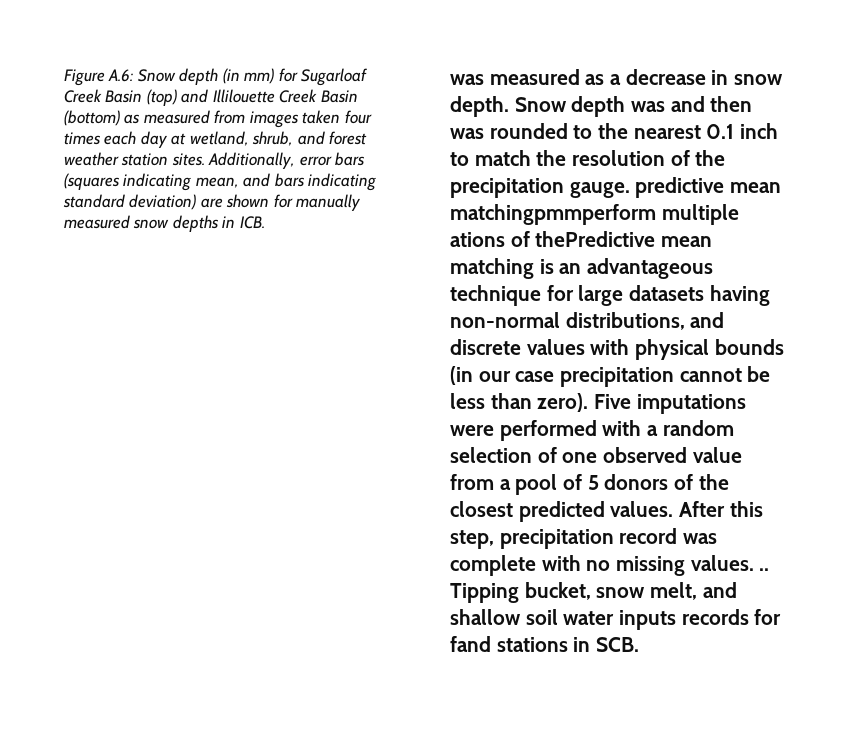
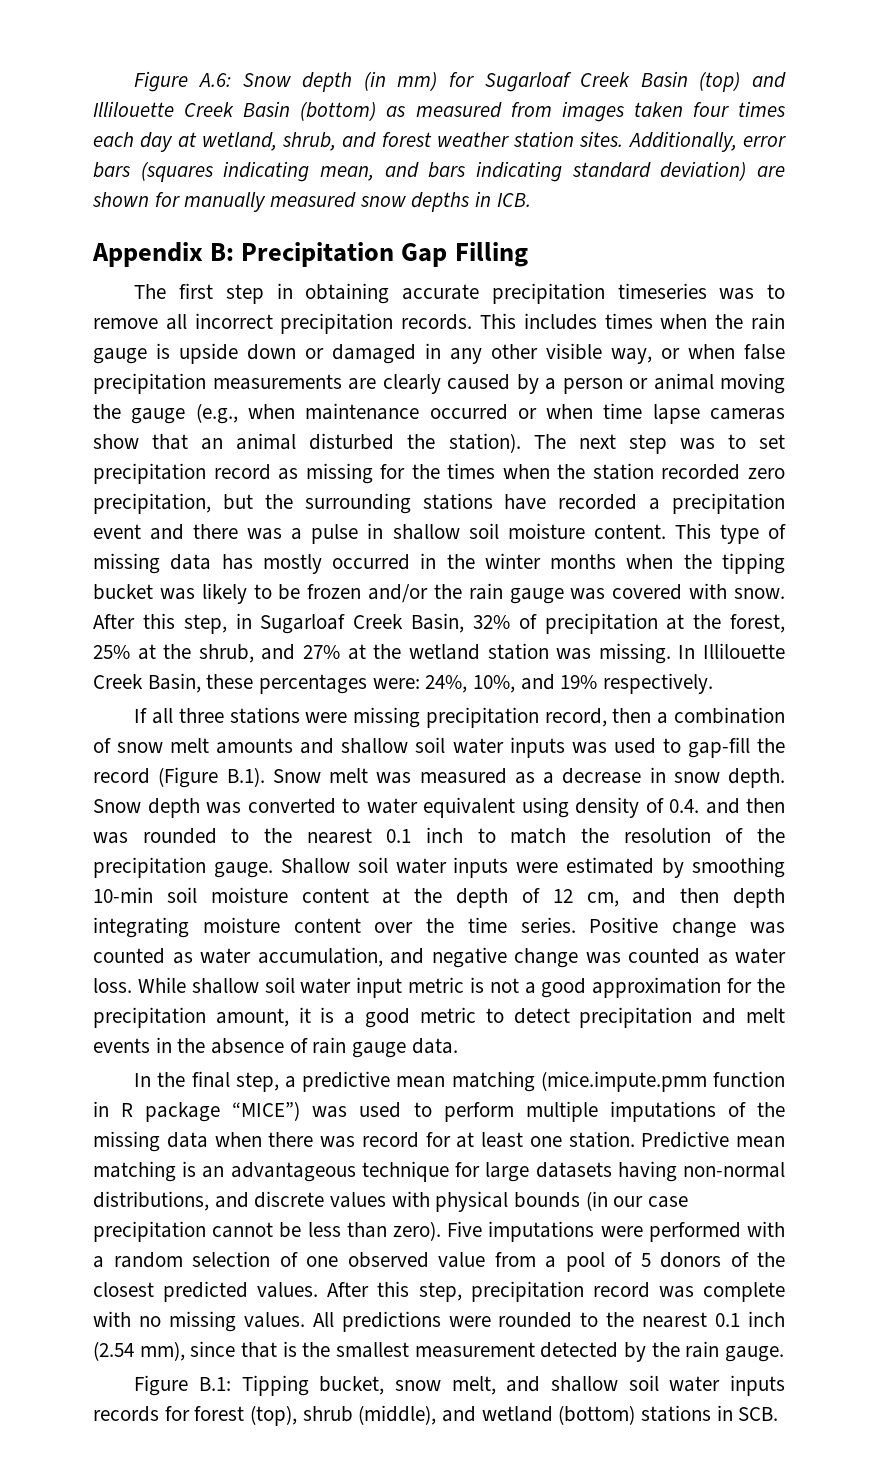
- was measured as a decrease in snow depth.
+ Appendix B: Precipitation Gap Filling
+ The first step in obtaining accurate precipitation timeseries was to remove all incorrect precipitation records. This includes times when the rain gauge is upside down or damaged in any other visible way, or when false precipitation measurements are clearly caused by a person or animal moving the gauge (e.g., when maintenance occurred or when time lapse cameras show that an animal disturbed the station). The next step was to set precipitation record as missing for the times when the station recorded zero precipitation, but the surrounding stations have recorded a precipitation event and there was a pulse in shallow soil moisture content. This type of missing data has mostly occurred in the winter months when the tipping bucket was likely to be frozen and/or the rain gauge was covered with snow. After this step, in Sugarloaf Creek Basin, 32% of precipitation at the forest, 25% at the shrub, and 27% at the wetland station was missing. In Illilouette Creek Basin, these percentages were: 24%, 10%, and 19% respectively.
+ If all three stations were missing precipitation record, then a combination of snow melt amounts and shallow soil water inputs was used to gap-fill the record (Figure B.1). Snow melt was measured as a decrease in snow depth.
- Snow depth was and then was rounded to the nearest 0.1 inch to match the resolution of the precipitation gauge. predictive mean matchingpmmperform multiple ations of thePredictive mean matching is an advantageous technique for large datasets having non-normal distributions, and discrete values with physical bounds (in our case precipitation cannot be less than zero).
+ Snow depth was converted to water equivalent using density of 0.4. and then was rounded to the nearest 0.1 inch to match the resolution of the precipitation gauge. Shallow soil water inputs were estimated by smoothing 10-min soil moisture content at the depth of 12 cm, and then depth integrating moisture content over the time series. Positive change was counted as water accumulation, and negative change was counted as water loss. While shallow soil water input metric is not a good approximation for the precipitation amount, it is a good metric to detect precipitation and melt events in the absence of rain gauge data.
+ In the final step, a predictive mean matching (mice.impute.pmm function in R package “MICE”) was used to perform multiple imputations of the missing data when there was record for at least one station. Predictive mean matching is an advantageous technique for large datasets having non-normal distributions, and discrete values with physical bounds (in our case precipitation cannot be less than zero).
- After this step, precipitation record was complete with no missing values. .. Tipping bucket, snow melt, and shallow soil water inputs records for fand stations in SCB.
+ After this step, precipitation record was complete with no missing values. All predictions were rounded to the nearest 0.1 inch (2.54 mm), since that is the smallest measurement detected by the rain gauge.
+ Figure B.1: Tipping bucket, snow melt, and shallow soil water inputs records for forest (top), shrub (middle), and wetland (bottom) stations in SCB.

